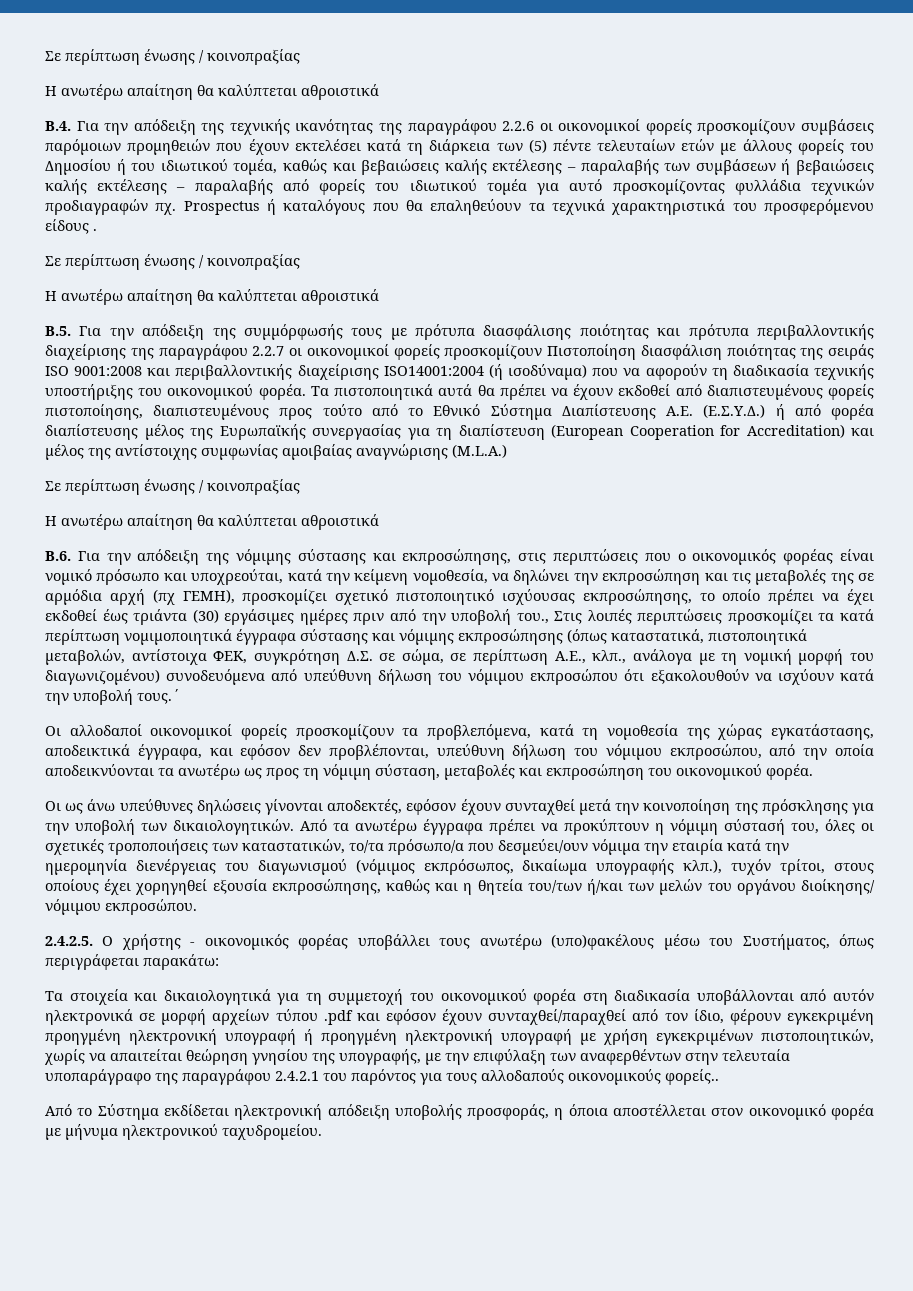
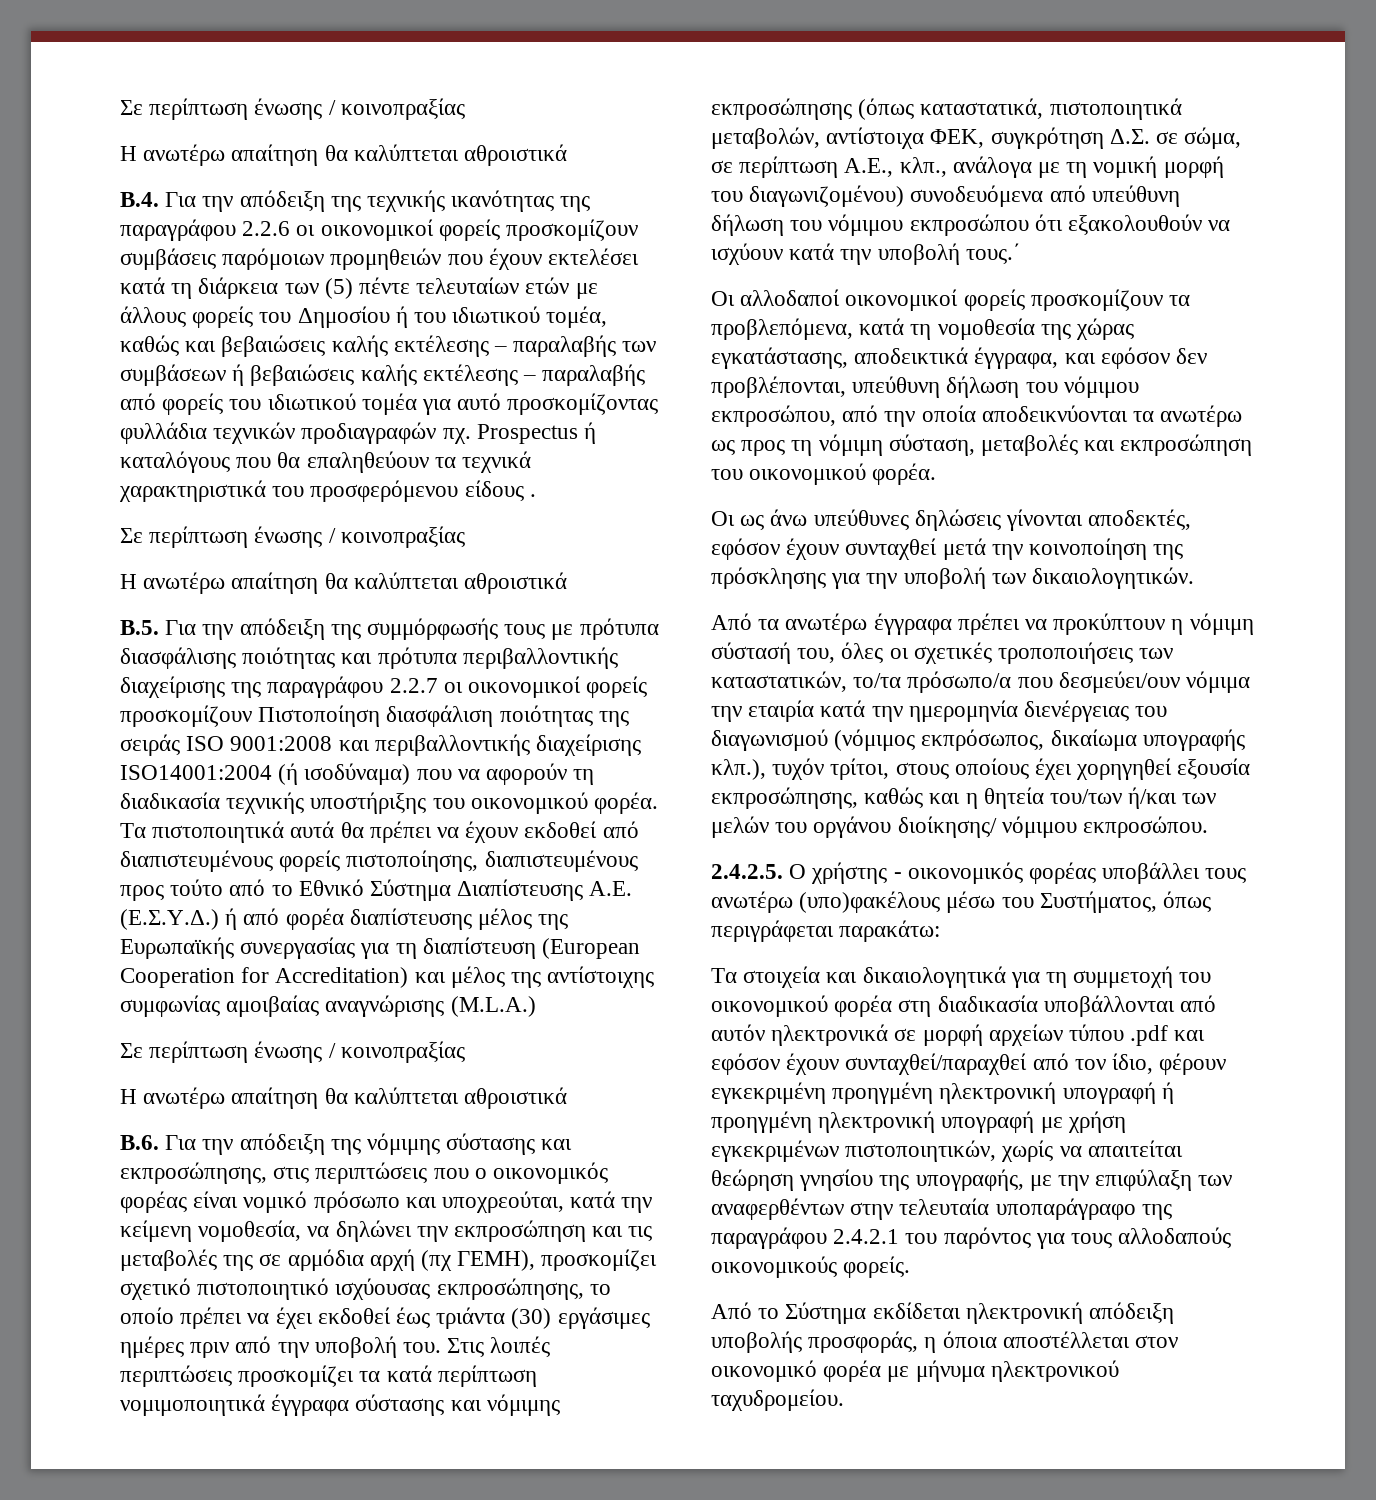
- Β.6. Για την απόδειξη της νόμιμης σύστασης και εκπροσώπησης, στις περιπτώσεις που ο οικονομικός φορέας είναι νομικό πρόσωπο και υποχρεούται, κατά την κείμενη νομοθεσία, να δηλώνει την εκπροσώπηση και τις μεταβολές της σε αρμόδια αρχή (πχ ΓΕΜΗ), προσκομίζει σχετικό πιστοποιητικό ισχύουσας εκπροσώπησης, το οποίο πρέπει να έχει εκδοθεί έως τριάντα (30) εργάσιμες ημέρες πριν από την υποβολή του., Στις λοιπές περιπτώσεις προσκομίζει τα κατά περίπτωση νομιμοποιητικά έγγραφα σύστασης και νόμιμης εκπροσώπησης (όπως καταστατικά, πιστοποιητικά μεταβολών, αντίστοιχα ΦΕΚ, συγκρότηση Δ.Σ. σε σώμα, σε περίπτωση Α.Ε., κλπ., ανάλογα με τη νομική μορφή του διαγωνιζομένου) συνοδευόμενα από υπεύθυνη δήλωση του νόμιμου εκπροσώπου ότι εξακολουθούν να ισχύουν κατά την υποβολή τους.΄
+ Β.6. Για την απόδειξη της νόμιμης σύστασης και εκπροσώπησης, στις περιπτώσεις που ο οικονομικός φορέας είναι νομικό πρόσωπο και υποχρεούται, κατά την κείμενη νομοθεσία, να δηλώνει την εκπροσώπηση και τις μεταβολές της σε αρμόδια αρχή (πχ ΓΕΜΗ), προσκομίζει σχετικό πιστοποιητικό ισχύουσας εκπροσώπησης, το οποίο πρέπει να έχει εκδοθεί έως τριάντα (30) εργάσιμες ημέρες πριν από την υποβολή του. Στις λοιπές περιπτώσεις προσκομίζει τα κατά περίπτωση νομιμοποιητικά έγγραφα σύστασης και νόμιμης εκπροσώπησης (όπως καταστατικά, πιστοποιητικά μεταβολών, αντίστοιχα ΦΕΚ, συγκρότηση Δ.Σ. σε σώμα, σε περίπτωση Α.Ε., κλπ., ανάλογα με τη νομική μορφή του διαγωνιζομένου) συνοδευόμενα από υπεύθυνη δήλωση του νόμιμου εκπροσώπου ότι εξακολουθούν να ισχύουν κατά την υποβολή τους.΄
- Οι ως άνω υπεύθυνες δηλώσεις γίνονται αποδεκτές, εφόσον έχουν συνταχθεί μετά την κοινοποίηση της πρόσκλησης για την υποβολή των δικαιολογητικών. Από τα ανωτέρω έγγραφα πρέπει να προκύπτουν η νόμιμη σύστασή του, όλες οι σχετικές τροποποιήσεις των καταστατικών, το/τα πρόσωπο/α που δεσμεύει/ουν νόμιμα την εταιρία κατά την ημερομηνία διενέργειας του διαγωνισμού (νόμιμος εκπρόσωπος, δικαίωμα υπογραφής κλπ.), τυχόν τρίτοι, στους οποίους έχει χορηγηθεί εξουσία εκπροσώπησης, καθώς και η θητεία του/των ή/και των μελών του οργάνου διοίκησης/ νόμιμου εκπροσώπου.
+ Οι ως άνω υπεύθυνες δηλώσεις γίνονται αποδεκτές, εφόσον έχουν συνταχθεί μετά την κοινοποίηση της πρόσκλησης για την υποβολή των δικαιολογητικών.
+ Από τα ανωτέρω έγγραφα πρέπει να προκύπτουν η νόμιμη σύστασή του, όλες οι σχετικές τροποποιήσεις των καταστατικών, το/τα πρόσωπο/α που δεσμεύει/ουν νόμιμα την εταιρία κατά την ημερομηνία διενέργειας του διαγωνισμού (νόμιμος εκπρόσωπος, δικαίωμα υπογραφής κλπ.), τυχόν τρίτοι, στους οποίους έχει χορηγηθεί εξουσία εκπροσώπησης, καθώς και η θητεία του/των ή/και των μελών του οργάνου διοίκησης/ νόμιμου εκπροσώπου.
- Τα στοιχεία και δικαιολογητικά για τη συμμετοχή του οικονομικού φορέα στη διαδικασία υποβάλλονται από αυτόν ηλεκτρονικά σε μορφή αρχείων τύπου .pdf και εφόσον έχουν συνταχθεί/παραχθεί από τον ίδιο, φέρουν εγκεκριμένη προηγμένη ηλεκτρονική υπογραφή ή προηγμένη ηλεκτρονική υπογραφή με χρήση εγκεκριμένων πιστοποιητικών, χωρίς να απαιτείται θεώρηση γνησίου της υπογραφής, με την επιφύλαξη των αναφερθέντων στην τελευταία υποπαράγραφο της παραγράφου 2.4.2.1 του παρόντος για τους αλλοδαπούς οικονομικούς φορείς..
+ Τα στοιχεία και δικαιολογητικά για τη συμμετοχή του οικονομικού φορέα στη διαδικασία υποβάλλονται από αυτόν ηλεκτρονικά σε μορφή αρχείων τύπου .pdf και εφόσον έχουν συνταχθεί/παραχθεί από τον ίδιο, φέρουν εγκεκριμένη προηγμένη ηλεκτρονική υπογραφή ή προηγμένη ηλεκτρονική υπογραφή με χρήση εγκεκριμένων πιστοποιητικών, χωρίς να απαιτείται θεώρηση γνησίου της υπογραφής, με την επιφύλαξη των αναφερθέντων στην τελευταία υποπαράγραφο της παραγράφου 2.4.2.1 του παρόντος για τους αλλοδαπούς οικονομικούς φορείς.

